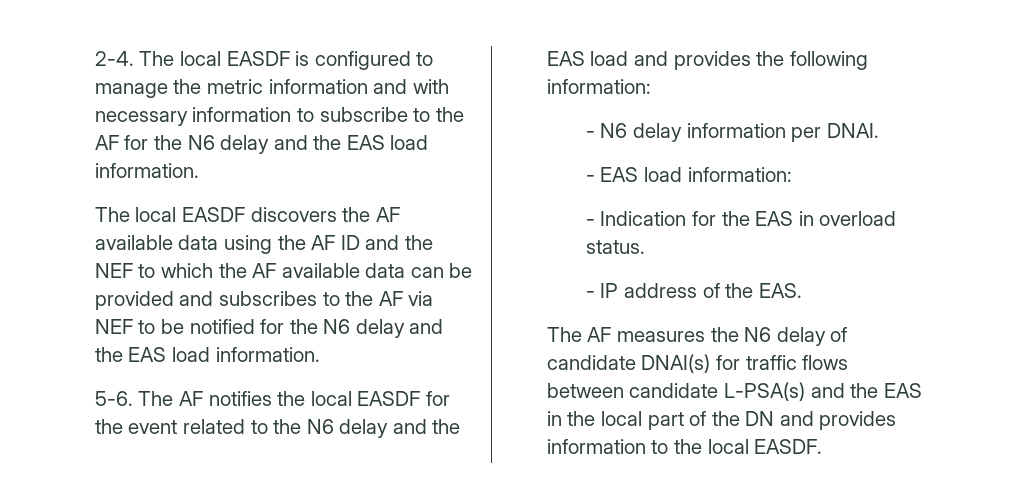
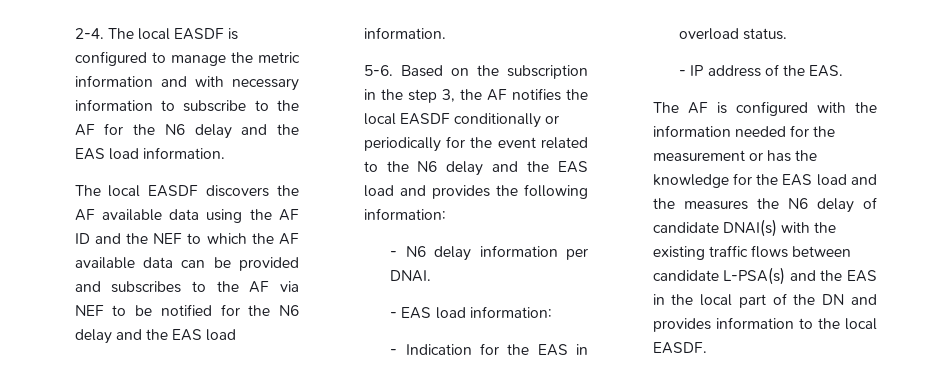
- The AF notifies the local EASDF for the event related to the N6 delay and the EAS load and provides the following information:
+ Based on the subscription in the step 3, the AF notifies the local EASDF conditionally or periodically for the event related to the N6 delay and the EAS load and provides the following information:
- The AF measures the N6 delay of candidate DNAI(s) for traffic flows between candidate L-PSA(s) and the EAS in the local part of the DN and provides information to the local EASDF.
+ The AF is configured with the information needed for the measurement or has the knowledge for the EAS load and the measures the N6 delay of candidate DNAI(s) with the existing traffic flows between candidate L-PSA(s) and the EAS in the local part of the DN and provides information to the local EASDF.

